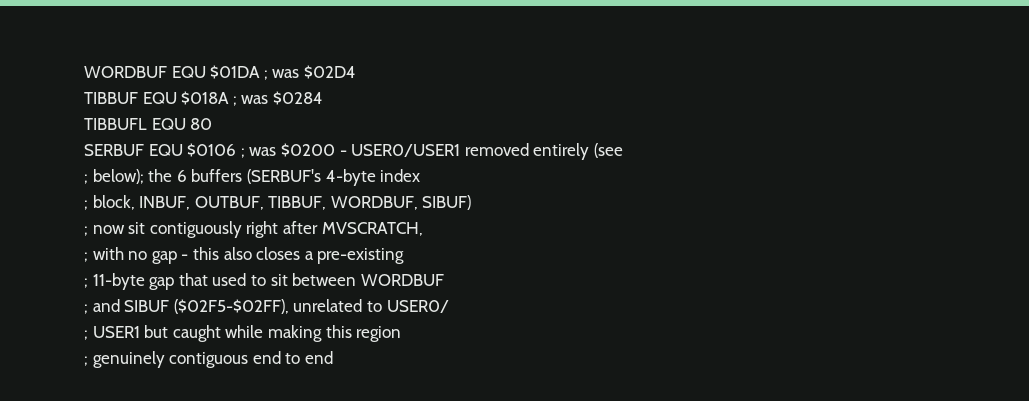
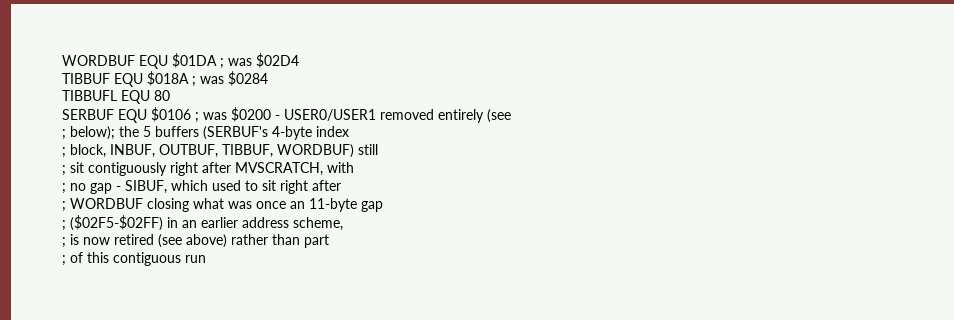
- ; below); the 6 buffers (SERBUF's 4-byte index
+ ; below); the 5 buffers (SERBUF's 4-byte index
- ; block, INBUF, OUTBUF, TIBBUF, WORDBUF, SIBUF)
- ; now sit contiguously right after MVSCRATCH,
- ; with no gap - this also closes a pre-existing
- ; 11-byte gap that used to sit between WORDBUF
- ; and SIBUF ($02F5-$02FF), unrelated to USER0/
- ; USER1 but caught while making this region
- ; genuinely contiguous end to end
+ ; block, INBUF, OUTBUF, TIBBUF, WORDBUF) still
+ ; sit contiguously right after MVSCRATCH, with
+ ; no gap - SIBUF, which used to sit right after
+ ; WORDBUF closing what was once an 11-byte gap
+ ; ($02F5-$02FF) in an earlier address scheme,
+ ; is now retired (see above) rather than part
+ ; of this contiguous run

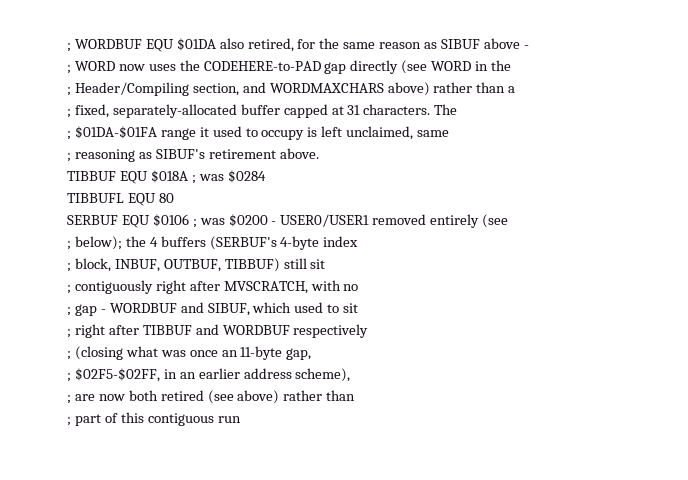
- WORDBUF EQU $01DA ; was $02D4
+ ; WORDBUF EQU $01DA also retired, for the same reason as SIBUF above -
+ ; WORD now uses the CODEHERE-to-PAD gap directly (see WORD in the
+ ; Header/Compiling section, and WORDMAXCHARS above) rather than a
+ ; fixed, separately-allocated buffer capped at 31 characters. The
+ ; $01DA-$01FA range it used to occupy is left unclaimed, same
+ ; reasoning as SIBUF's retirement above.
- ; below); the 5 buffers (SERBUF's 4-byte index
+ ; below); the 4 buffers (SERBUF's 4-byte index
- ; block, INBUF, OUTBUF, TIBBUF, WORDBUF) still
- ; sit contiguously right after MVSCRATCH, with
- ; no gap - SIBUF, which used to sit right after
- ; WORDBUF closing what was once an 11-byte gap
- ; ($02F5-$02FF) in an earlier address scheme,
- ; is now retired (see above) rather than part
- ; of this contiguous run
+ ; block, INBUF, OUTBUF, TIBBUF) still sit
+ ; contiguously right after MVSCRATCH, with no
+ ; gap - WORDBUF and SIBUF, which used to sit
+ ; right after TIBBUF and WORDBUF respectively
+ ; (closing what was once an 11-byte gap,
+ ; $02F5-$02FF, in an earlier address scheme),
+ ; are now both retired (see above) rather than
+ ; part of this contiguous run

